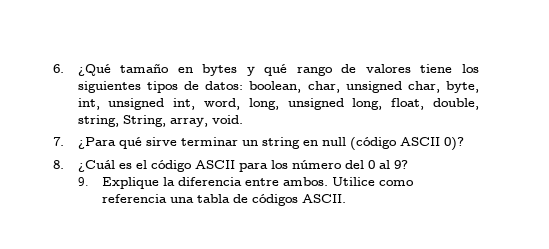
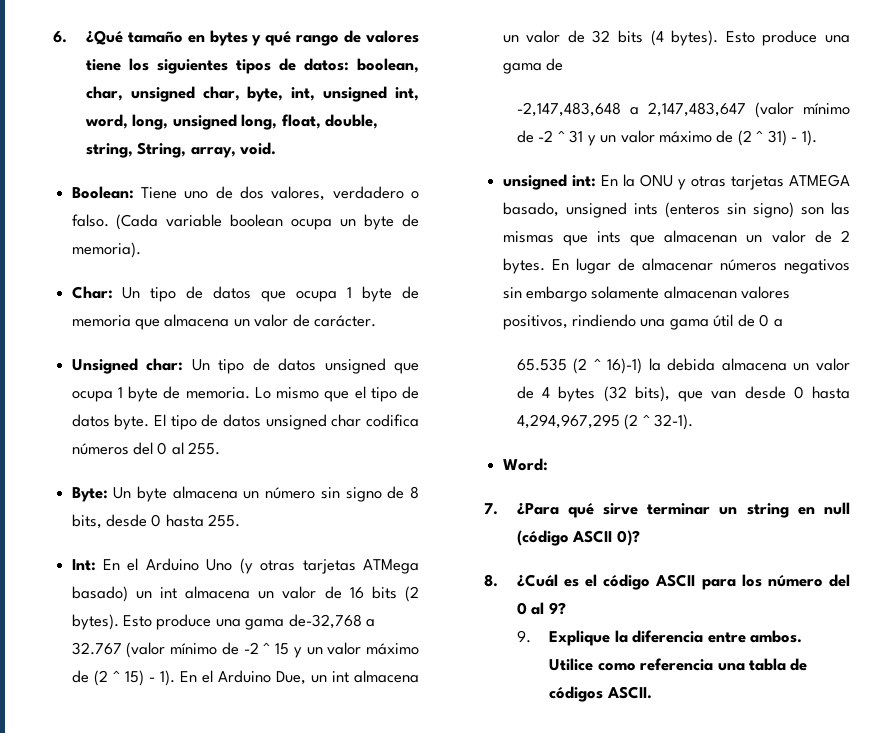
+ Boolean: Tiene uno de dos valores, verdadero o falso. (Cada variable boolean ocupa un byte de memoria).
+ Char: Un tipo de datos que ocupa 1 byte de memoria que almacena un valor de carácter.
+ Unsigned char: Un tipo de datos unsigned que ocupa 1 byte de memoria. Lo mismo que el tipo de datos byte. El tipo de datos unsigned char codifica números del 0 al 255.
+ Byte: Un byte almacena un número sin signo de 8 bits, desde 0 hasta 255.
+ Int: En el Arduino Uno (y otras tarjetas ATMega basado) un int almacena un valor de 16 bits (2 bytes). Esto produce una gama de-32,768 a 32.767 (valor mínimo de -2 ^ 15 y un valor máximo de (2 ^ 15) - 1). En el Arduino Due, un int almacena un valor de 32 bits (4 bytes). Esto produce una gama de
+ -2,147,483,648 a 2,147,483,647 (valor mínimo de -2 ^ 31 y un valor máximo de (2 ^ 31) - 1).
+ unsigned int: En la ONU y otras tarjetas ATMEGA basado, unsigned ints (enteros sin signo) son las mismas que ints que almacenan un valor de 2 bytes. En lugar de almacenar números negativos sin embargo solamente almacenan valores positivos, rindiendo una gama útil de 0 a
+ 65.535 (2 ^ 16)-1) la debida almacena un valor de 4 bytes (32 bits), que van desde 0 hasta 4,294,967,295 (2 ^ 32-1).
+ Word:

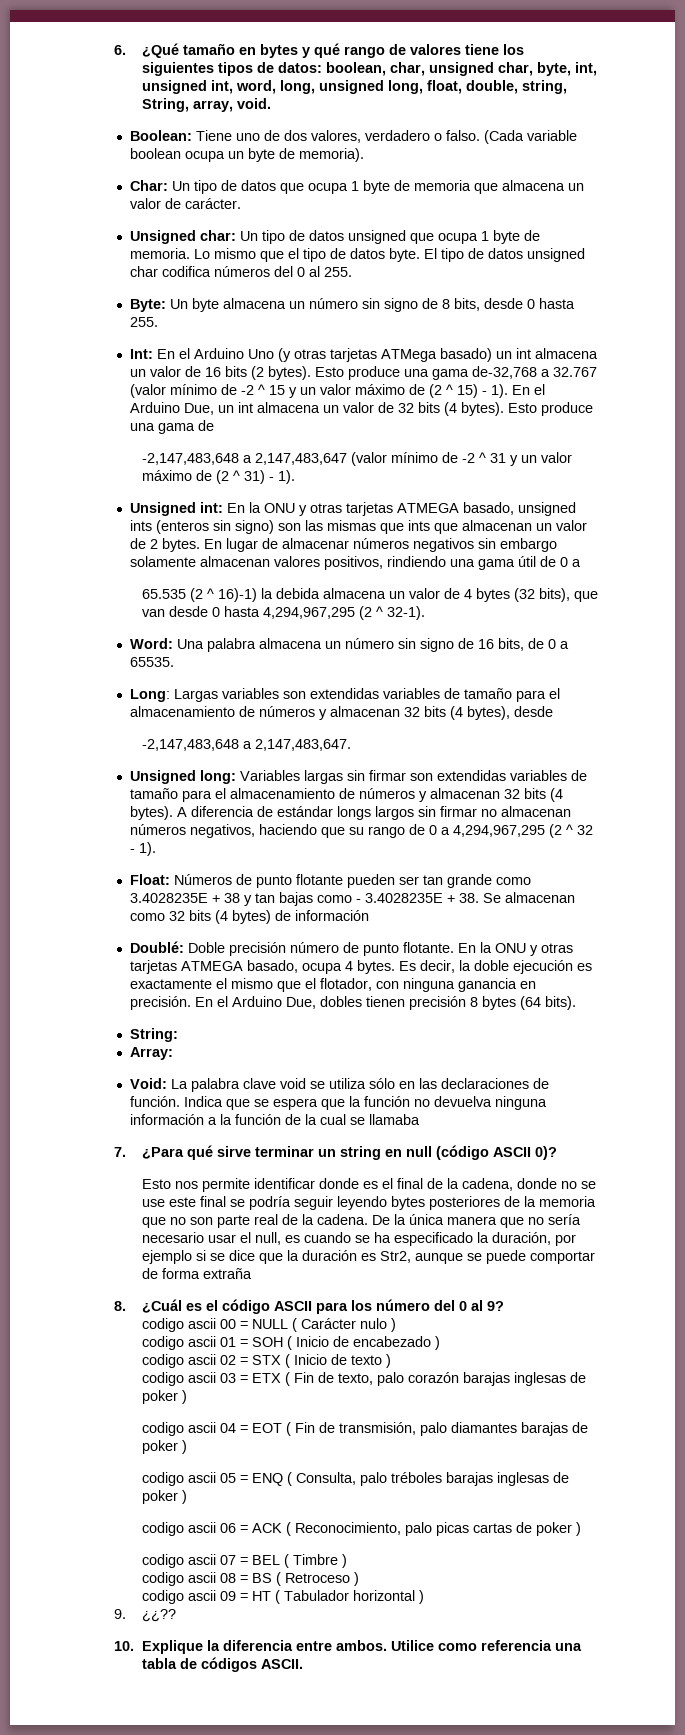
- unsigned int: En la ONU y otras tarjetas ATMEGA basado, unsigned ints (enteros sin signo) son las mismas que ints que almacenan un valor de 2 bytes.
+ Unsigned int: En la ONU y otras tarjetas ATMEGA basado, unsigned ints (enteros sin signo) son las mismas que ints que almacenan un valor de 2 bytes.
- Word:
+ Word: Una palabra almacena un número sin signo de 16 bits, de 0 a 65535.
+ Long: Largas variables son extendidas variables de tamaño para el almacenamiento de números y almacenan 32 bits (4 bytes), desde
+ -2,147,483,648 a 2,147,483,647.
+ Unsigned long: Variables largas sin firmar son extendidas variables de tamaño para el almacenamiento de números y almacenan 32 bits (4 bytes). A diferencia de estándar longs largos sin firmar no almacenan números negativos, haciendo que su rango de 0 a 4,294,967,295 (2 ^ 32 - 1).
+ Float: Números de punto flotante pueden ser tan grande como 3.4028235E + 38 y tan bajas como - 3.4028235E + 38. Se almacenan como 32 bits (4 bytes) de información
+ Doublé: Doble precisión número de punto flotante. En la ONU y otras tarjetas ATMEGA basado, ocupa 4 bytes. Es decir, la doble ejecución es exactamente el mismo que el flotador, con ninguna ganancia en precisión. En el Arduino Due, dobles tienen precisión 8 bytes (64 bits).
+ String:
+ Array:
+ Void: La palabra clave void se utiliza sólo en las declaraciones de función. Indica que se espera que la función no devuelva ninguna información a la función de la cual se llamaba
+ Esto nos permite identificar donde es el final de la cadena, donde no se use este final se podría seguir leyendo bytes posteriores de la memoria que no son parte real de la cadena. De la única manera que no sería necesario usar el null, es cuando se ha especificado la duración, por ejemplo si se dice que la duración es Str2, aunque se puede comportar de forma extraña
- 9. Explique la diferencia entre ambos.
+ codigo ascii 00 = NULL ( Carácter nulo )
+ codigo ascii 01 = SOH ( Inicio de encabezado )
+ codigo ascii 02 = STX ( Inicio de texto )
+ codigo ascii 03 = ETX ( Fin de texto, palo corazón barajas inglesas de poker )
+ codigo ascii 04 = EOT ( Fin de transmisión, palo diamantes barajas de poker )
+ codigo ascii 05 = ENQ ( Consulta, palo tréboles barajas inglesas de poker )
+ codigo ascii 06 = ACK ( Reconocimiento, palo picas cartas de poker )
+ codigo ascii 07 = BEL ( Timbre )
+ codigo ascii 08 = BS ( Retroceso )
+ codigo ascii 09 = HT ( Tabulador horizontal )
+ 9. ¿¿??
+ 10. Explique la diferencia entre ambos.

